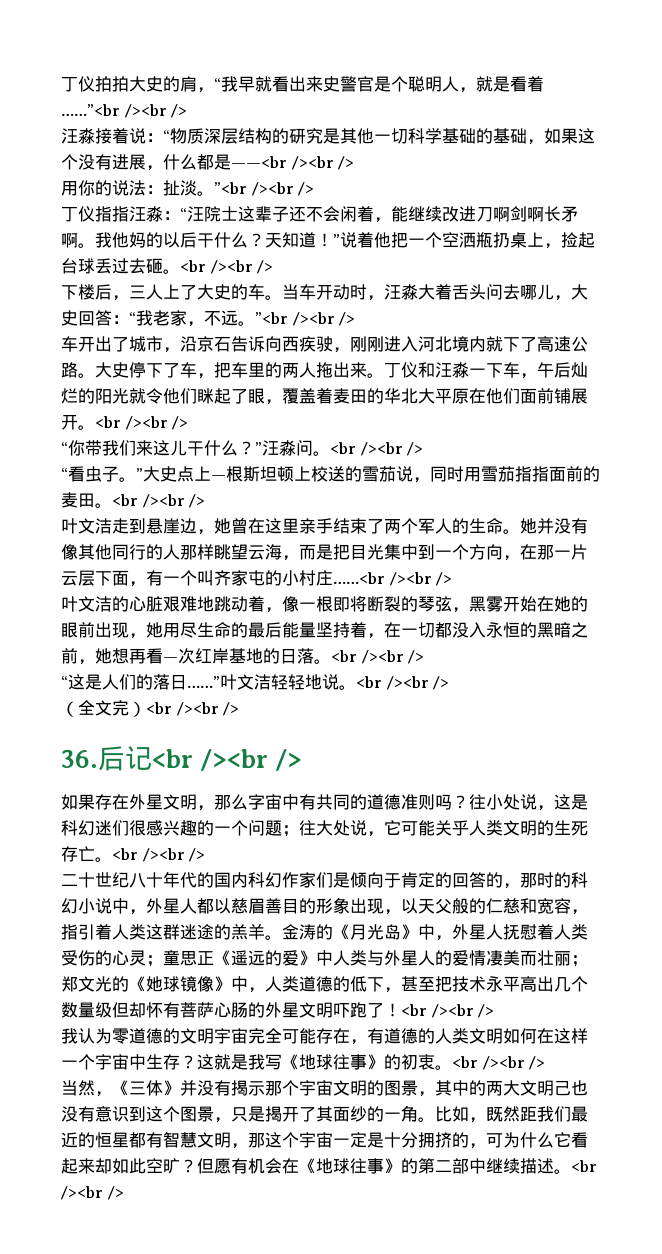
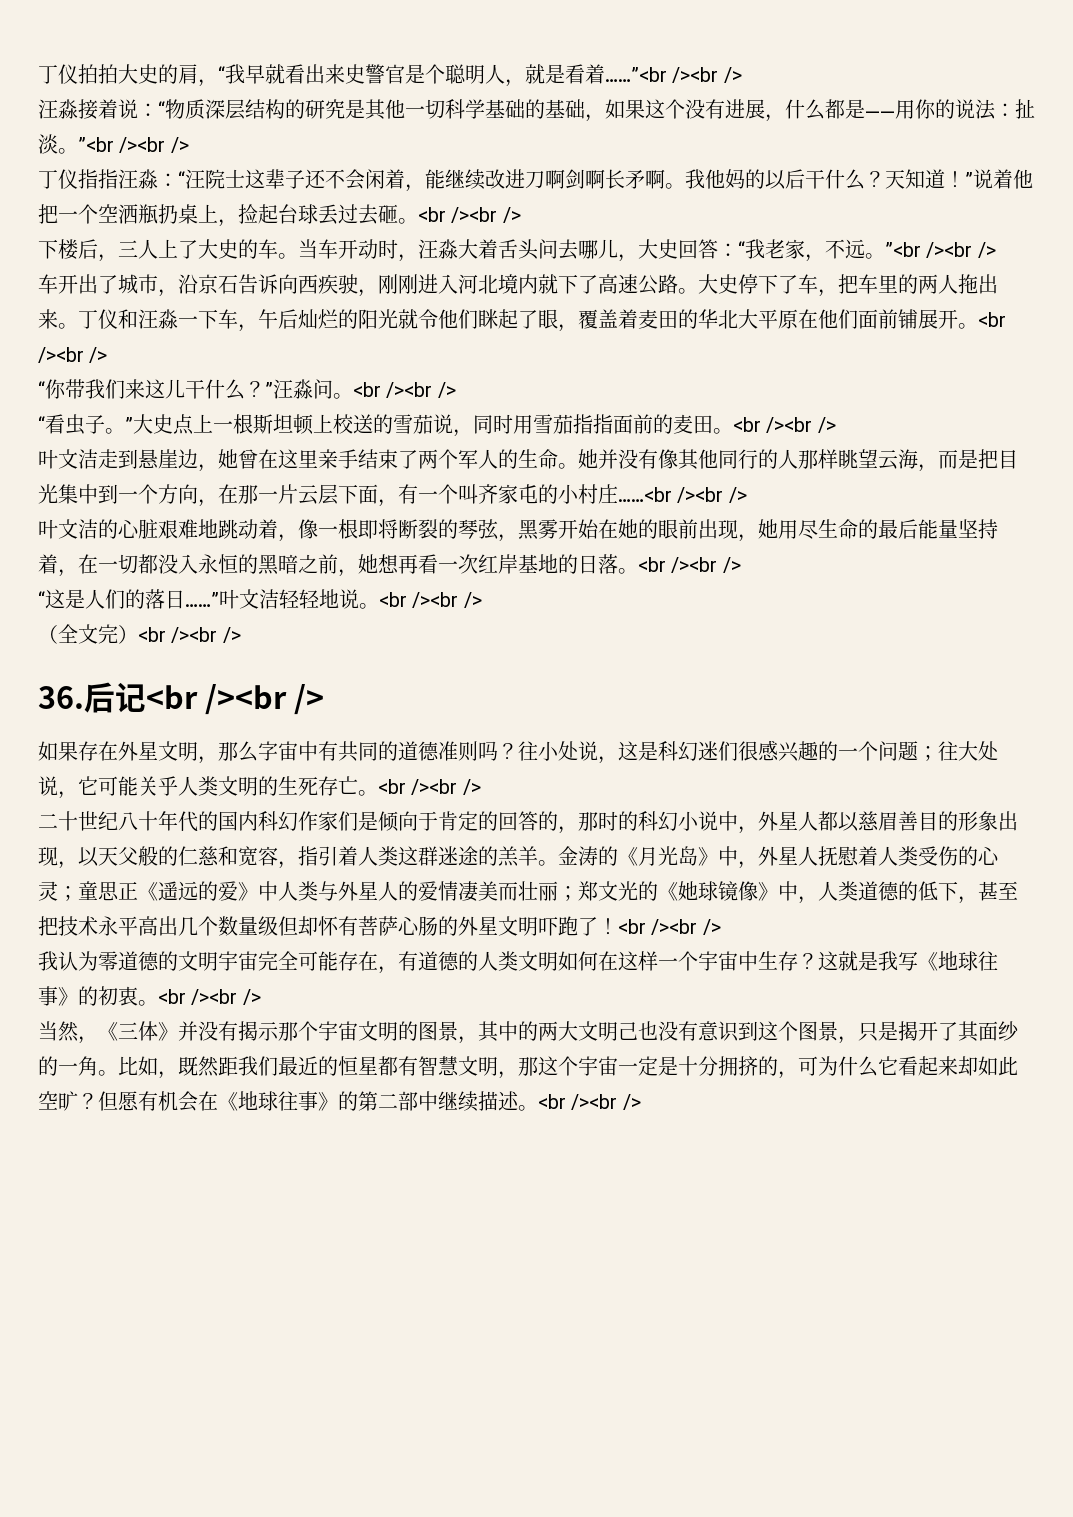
- 汪淼接着说：“物质深层结构的研究是其他一切科学基础的基础，如果这个没有进展，什么都是——<br /><br />
- 用你的说法：扯淡。”<br /><br />
+ 汪淼接着说：“物质深层结构的研究是其他一切科学基础的基础，如果这个没有进展，什么都是——用你的说法：扯淡。”<br /><br />
- “看虫子。”大史点上—根斯坦顿上校送的雪茄说，同时用雪茄指指面前的麦田。
+ “看虫子。”大史点上一根斯坦顿上校送的雪茄说，同时用雪茄指指面前的麦田。
- 叶文洁的心脏艰难地跳动着，像一根即将断裂的琴弦，黑雾开始在她的眼前出现，她用尽生命的最后能量坚持着，在一切都没入永恒的黑暗之前，她想再看—次红岸基地的日落。
+ 叶文洁的心脏艰难地跳动着，像一根即将断裂的琴弦，黑雾开始在她的眼前出现，她用尽生命的最后能量坚持着，在一切都没入永恒的黑暗之前，她想再看一次红岸基地的日落。

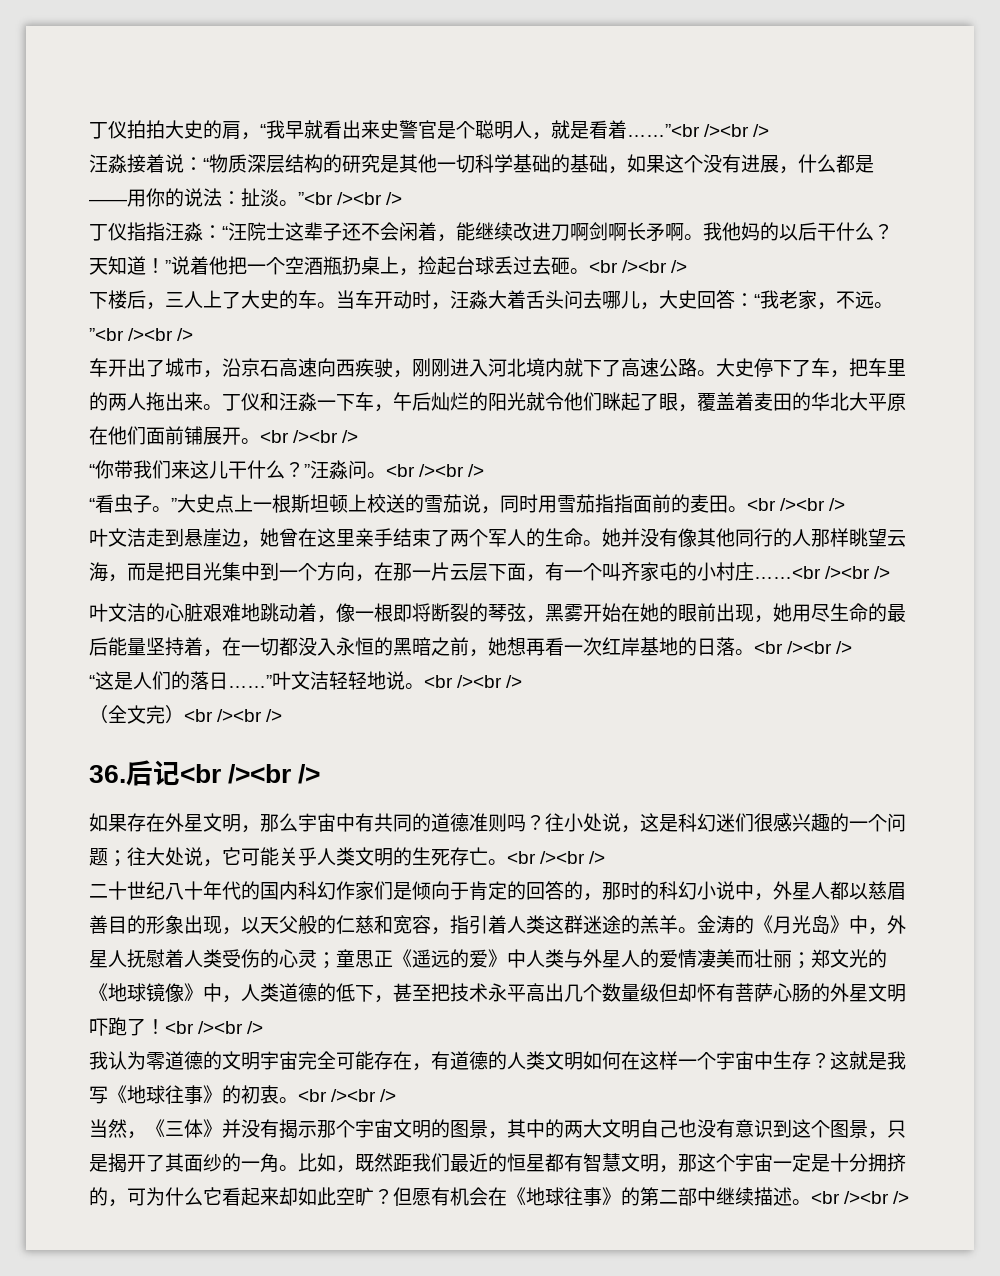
- 天知道！”说着他把一个空洒瓶扔桌上，捡起台球丢过去砸。
+ 天知道！”说着他把一个空酒瓶扔桌上，捡起台球丢过去砸。
- 车开出了城市，沿京石告诉向西疾驶，刚刚进入河北境内就下了高速公路。
+ 车开出了城市，沿京石高速向西疾驶，刚刚进入河北境内就下了高速公路。
- 如果存在外星文明，那么字宙中有共同的道德准则吗？
+ 如果存在外星文明，那么宇宙中有共同的道德准则吗？
- 金涛的《月光岛》中，外星人抚慰着人类受伤的心灵；童思正《遥远的爱》中人类与外星人的爱情凄美而壮丽；郑文光的《她球镜像》中，人类道德的低下，甚至把技术永平高出几个数量级但却怀有菩萨心肠的外星文明吓跑了！
+ 金涛的《月光岛》中，外星人抚慰着人类受伤的心灵；童思正《遥远的爱》中人类与外星人的爱情凄美而壮丽；郑文光的《地球镜像》中，人类道德的低下，甚至把技术永平高出几个数量级但却怀有菩萨心肠的外星文明吓跑了！
- 当然，《三体》并没有揭示那个宇宙文明的图景，其中的两大文明己也没有意识到这个图景，只是揭开了其面纱的一角。
+ 当然，《三体》并没有揭示那个宇宙文明的图景，其中的两大文明自己也没有意识到这个图景，只是揭开了其面纱的一角。

